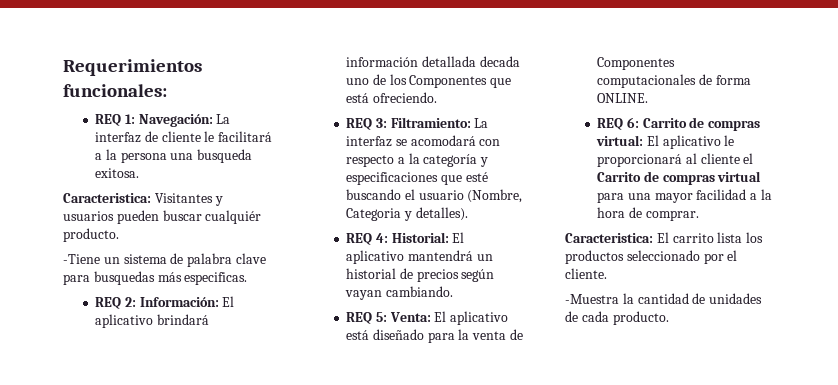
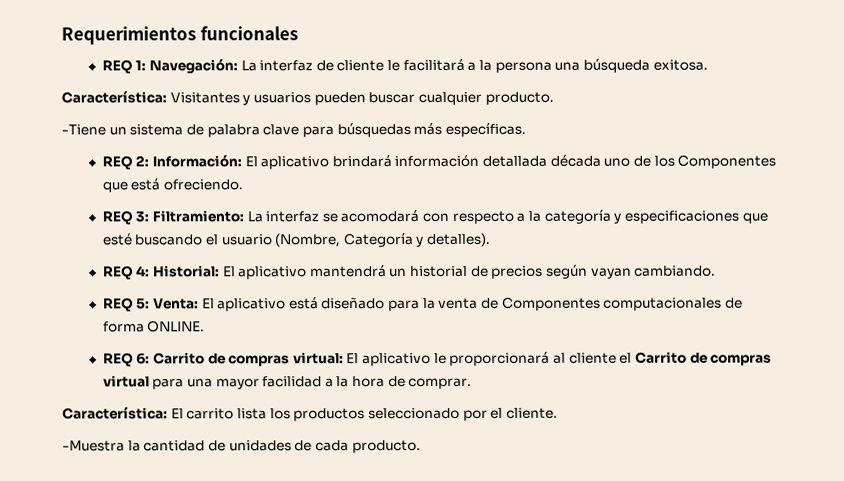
- Requerimientos funcionales:
+ Requerimientos funcionales
- REQ 1: Navegación: La interfaz de cliente le facilitará a la persona una busqueda exitosa.
+ REQ 1: Navegación: La interfaz de cliente le facilitará a la persona una búsqueda exitosa.
- Caracteristica: Visitantes y usuarios pueden buscar cualquiér producto.
+ Característica: Visitantes y usuarios pueden buscar cualquier producto.
- -Tiene un sistema de palabra clave para busquedas más especificas.
+ -Tiene un sistema de palabra clave para búsquedas más específicas.
- REQ 2: Información: El aplicativo brindará información detallada decada uno de los Componentes que está ofreciendo.
+ REQ 2: Información: El aplicativo brindará información detallada década uno de los Componentes que está ofreciendo.
- REQ 3: Filtramiento: La interfaz se acomodará con respecto a la categoría y especificaciones que esté buscando el usuario (Nombre, Categoria y detalles).
+ REQ 3: Filtramiento: La interfaz se acomodará con respecto a la categoría y especificaciones que esté buscando el usuario (Nombre, Categoría y detalles).
- Caracteristica: El carrito lista los productos seleccionado por el cliente.
+ Característica: El carrito lista los productos seleccionado por el cliente.

